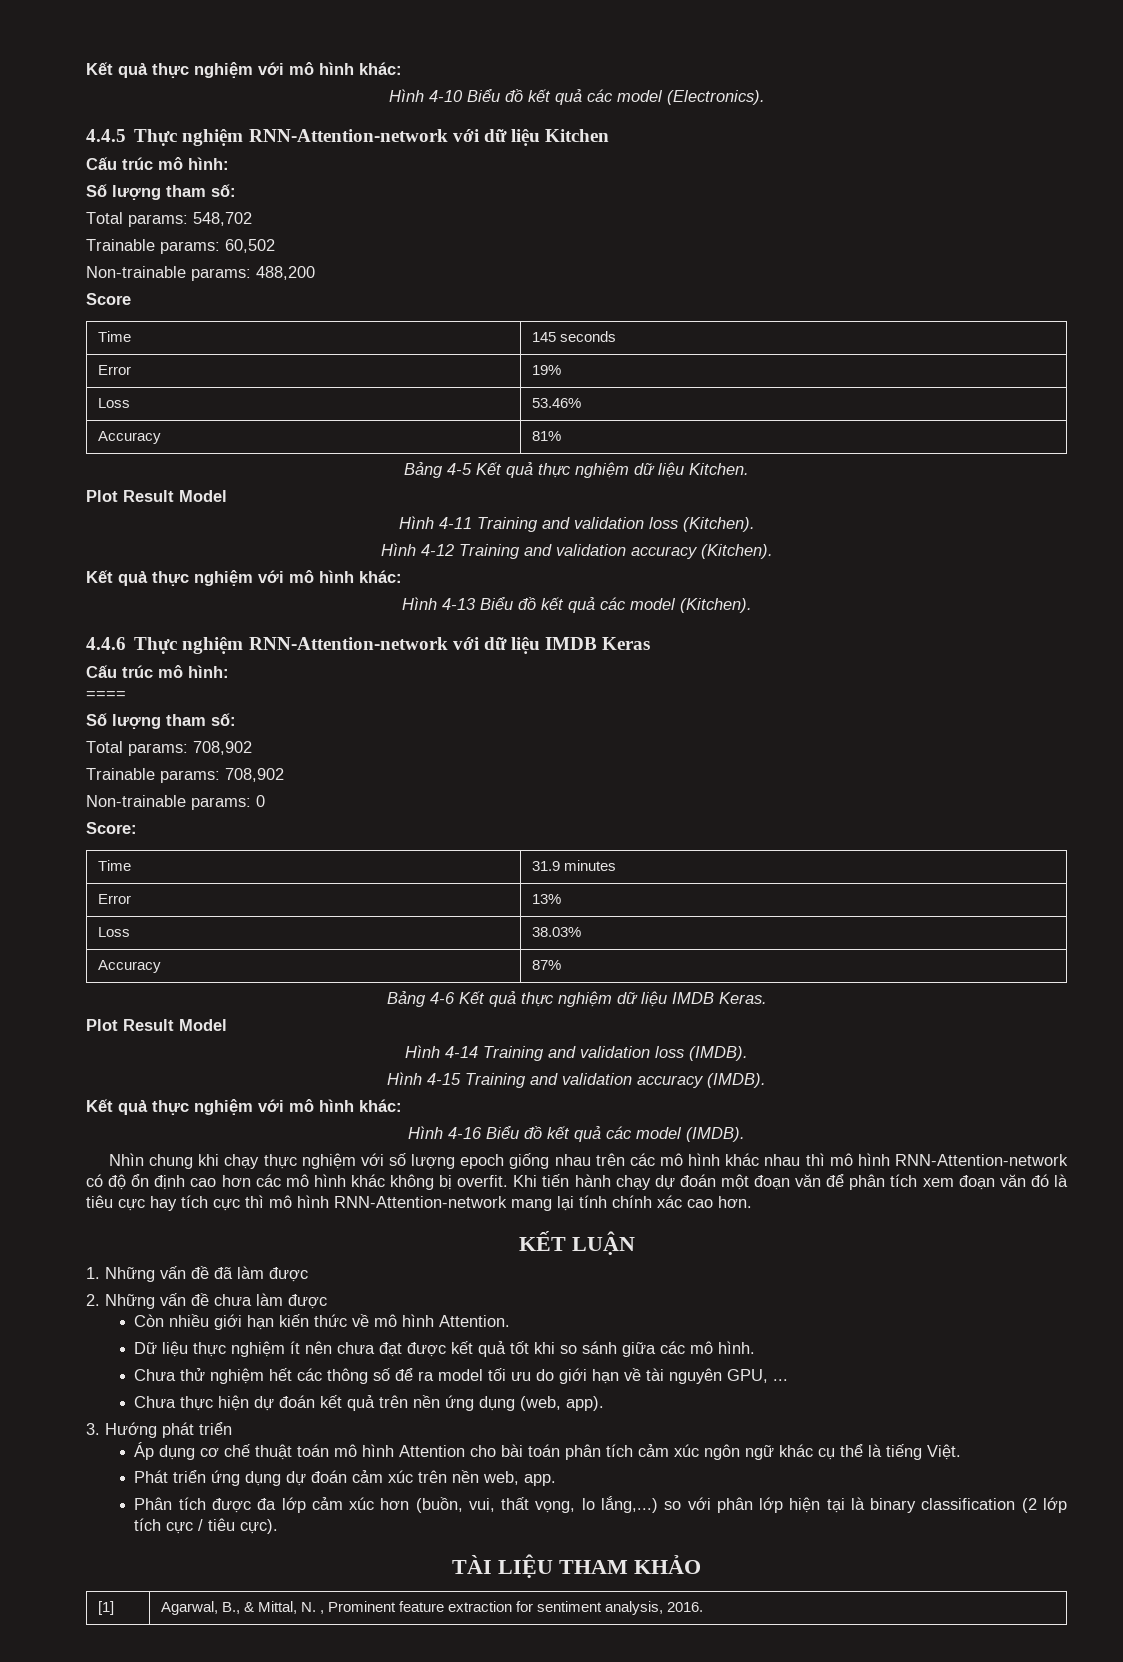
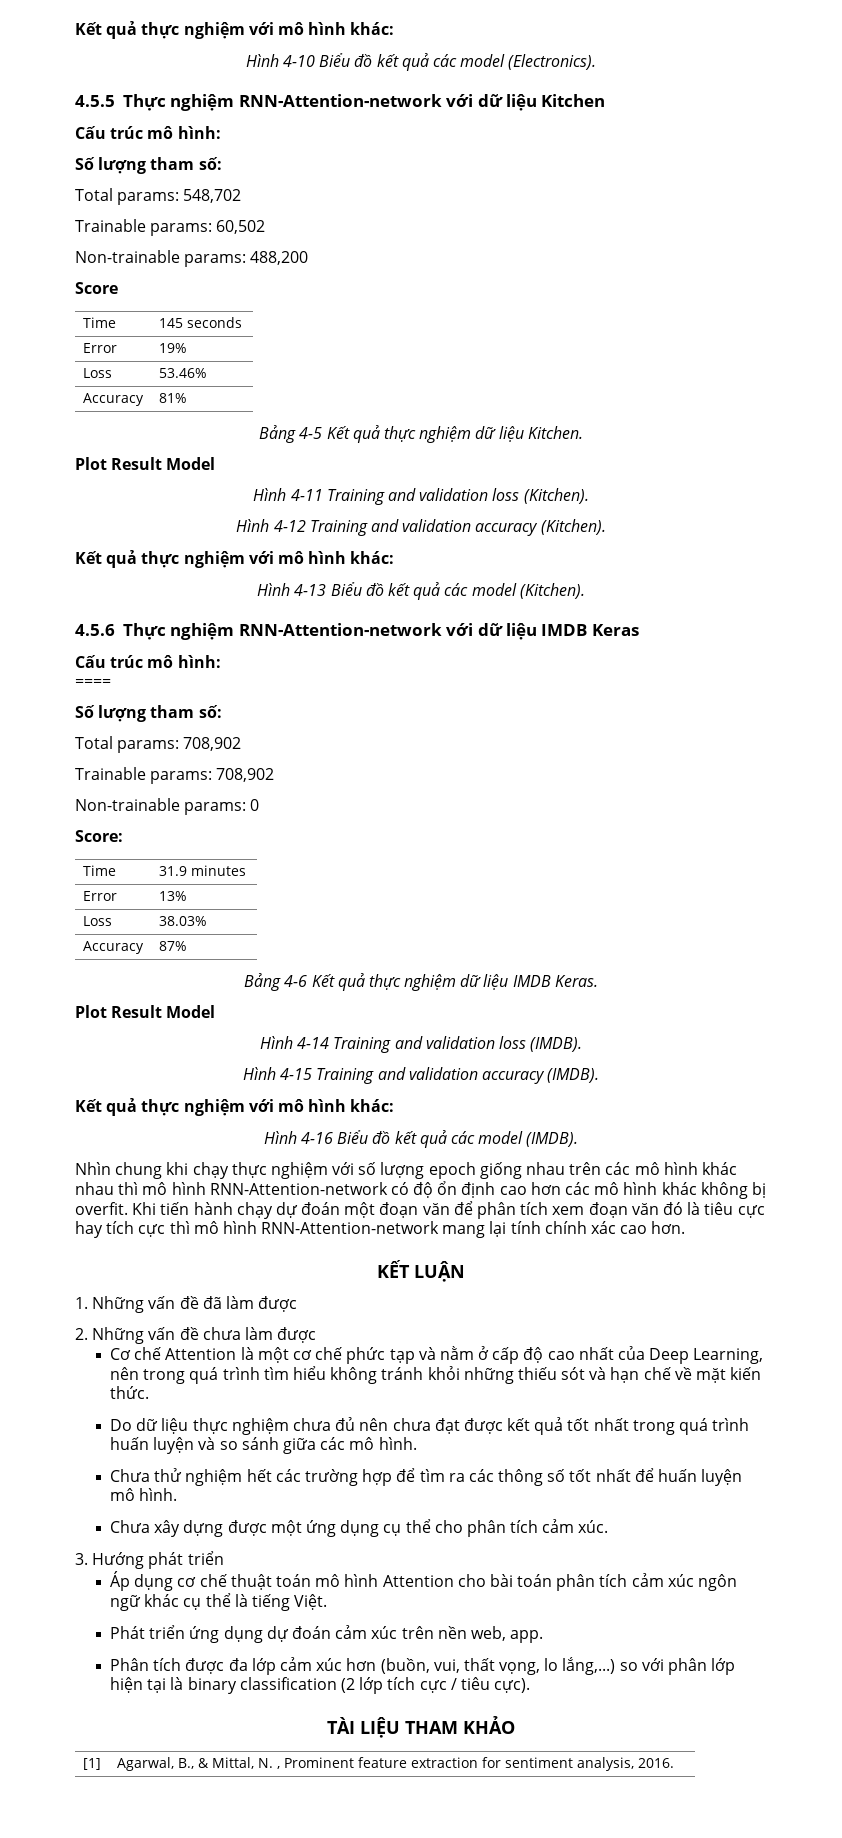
- 4.4.5 Thực nghiệm RNN-Attention-network với dữ liệu Kitchen
+ 4.5.5 Thực nghiệm RNN-Attention-network với dữ liệu Kitchen
- 4.4.6 Thực nghiệm RNN-Attention-network với dữ liệu IMDB Keras
+ 4.5.6 Thực nghiệm RNN-Attention-network với dữ liệu IMDB Keras
- Còn nhiều giới hạn kiến thức về mô hình Attention.
- Dữ liệu thực nghiệm ít nên chưa đạt được kết quả tốt khi so sánh giữa các mô hình.
+ Cơ chế Attention là một cơ chế phức tạp và nằm ở cấp độ cao nhất của Deep Learning, nên trong quá trình tìm hiểu không tránh khỏi những thiếu sót và hạn chế về mặt kiến thức.
+ Do dữ liệu thực nghiệm chưa đủ nên chưa đạt được kết quả tốt nhất trong quá trình huấn luyện và so sánh giữa các mô hình.
- Chưa thử nghiệm hết các thông số để ra model tối ưu do giới hạn về tài nguyên GPU, ...
- Chưa thực hiện dự đoán kết quả trên nền ứng dụng (web, app).
+ Chưa thử nghiệm hết các trường hợp để tìm ra các thông số tốt nhất để huấn luyện mô hình.
+ Chưa xây dựng được một ứng dụng cụ thể cho phân tích cảm xúc.

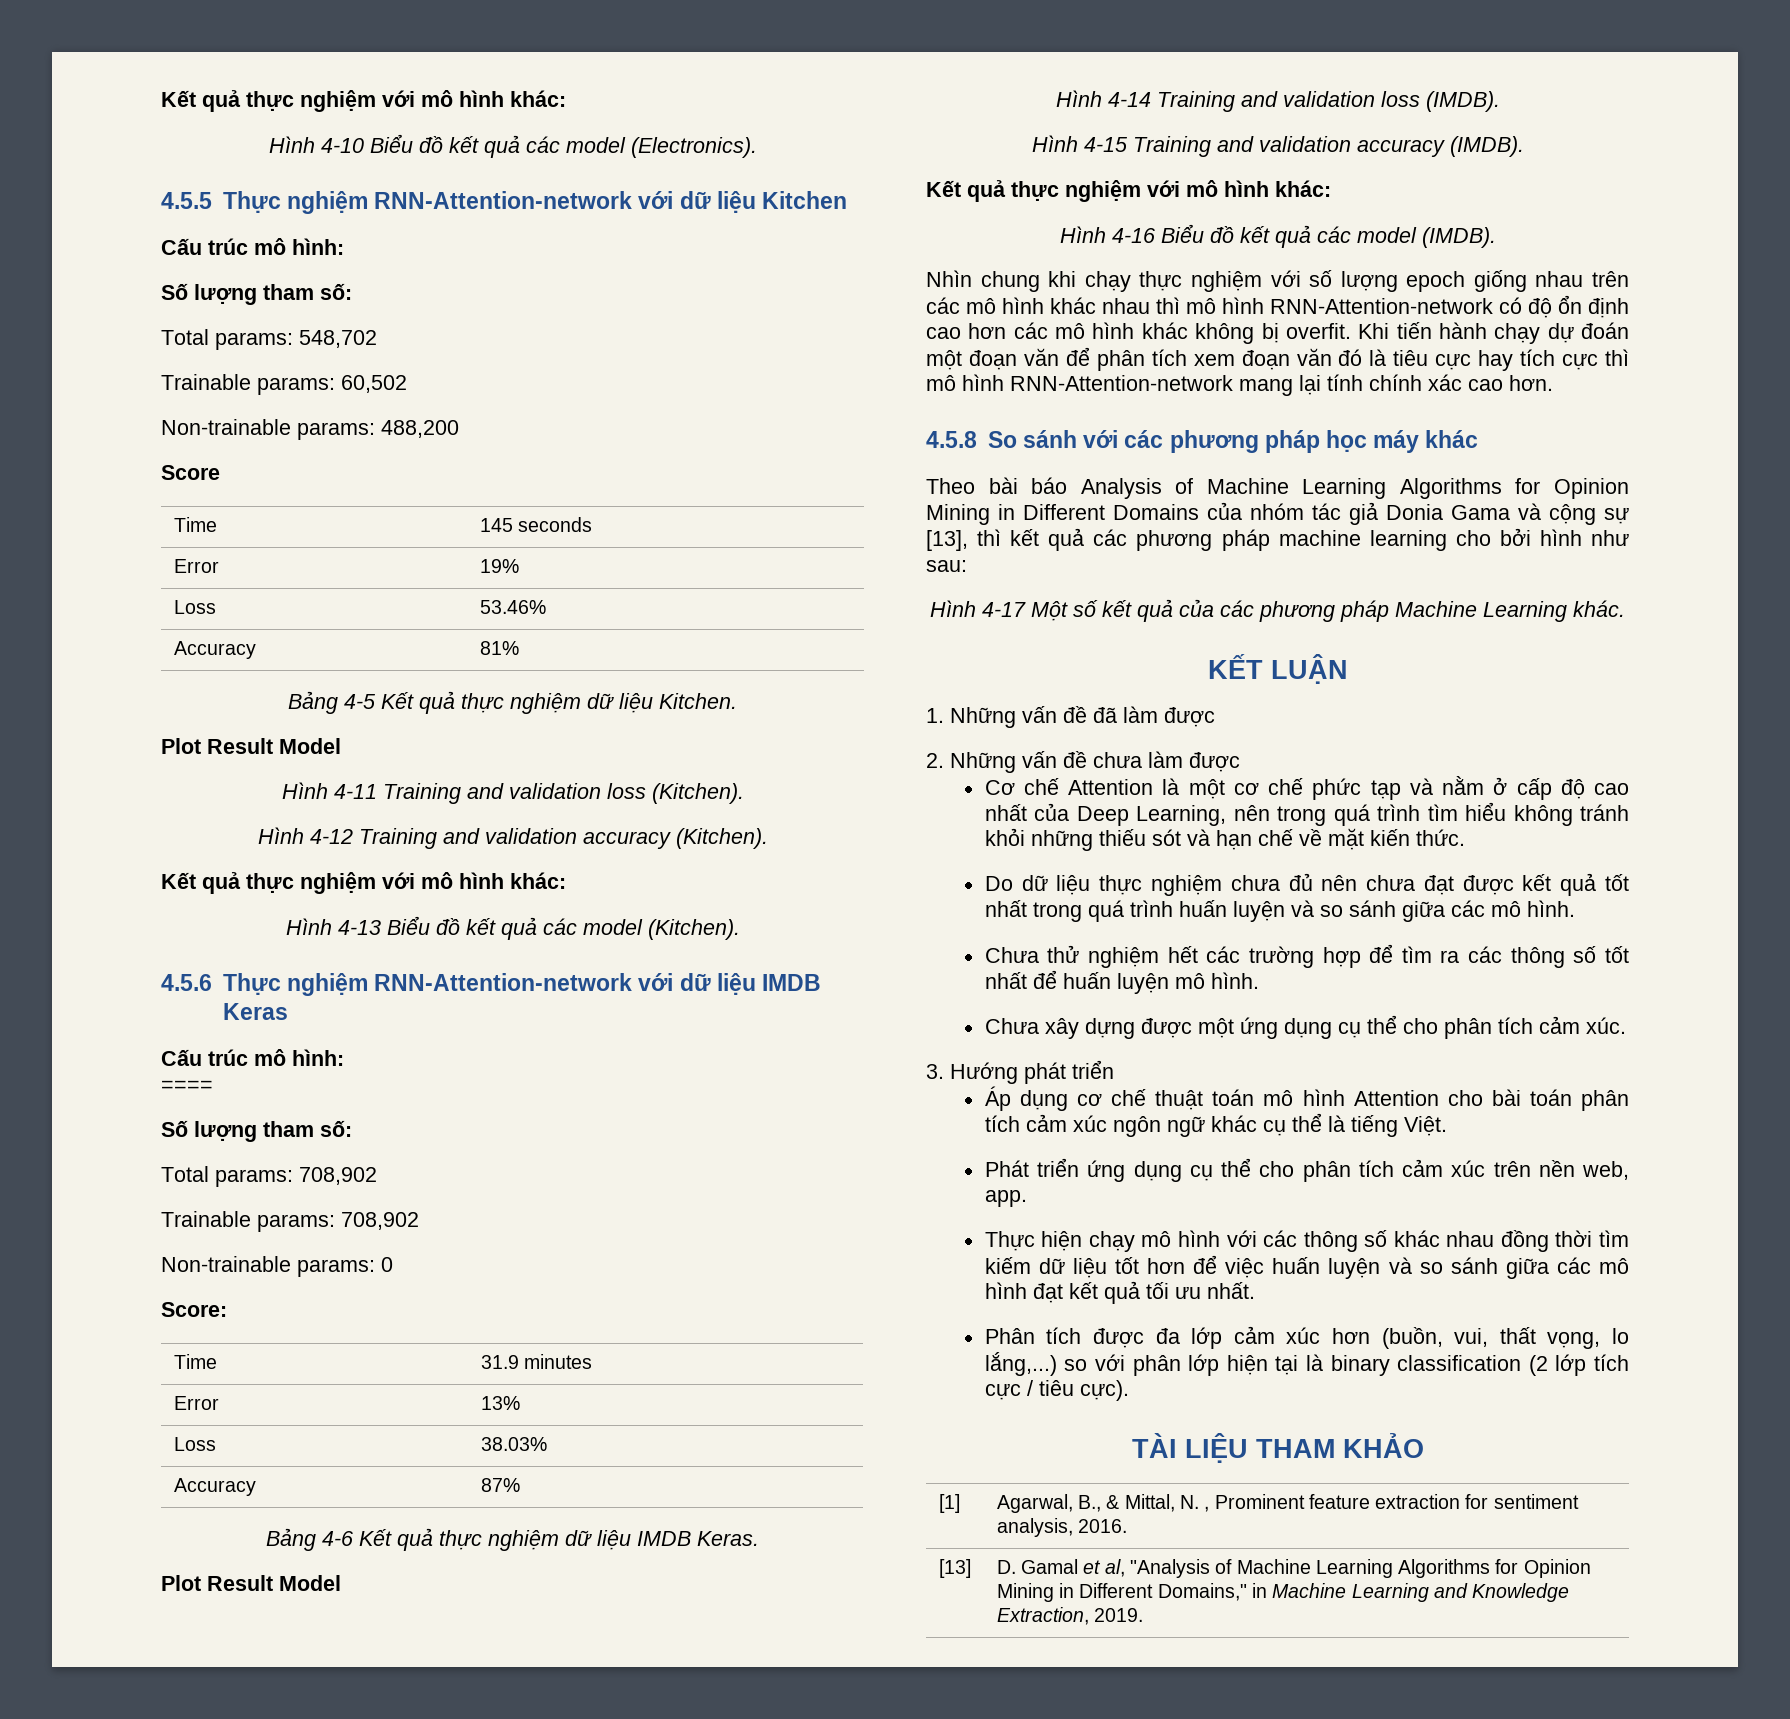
+ 4.5.8 So sánh với các phương pháp học máy khác
+ Theo bài báo Analysis of Machine Learning Algorithms for Opinion Mining in Different Domains của nhóm tác giả Donia Gama và cộng sự [13], thì kết quả các phương pháp machine learning cho bởi hình như sau:
+ Hình 4-17 Một số kết quả của các phương pháp Machine Learning khác.
- Phát triển ứng dụng dự đoán cảm xúc trên nền web, app.
+ Phát triển ứng dụng cụ thể cho phân tích cảm xúc trên nền web, app.
+ Thực hiện chạy mô hình với các thông số khác nhau đồng thời tìm kiếm dữ liệu tốt hơn để việc huấn luyện và so sánh giữa các mô hình đạt kết quả tối ưu nhất.
+ [13] | D. Gamal et al, "Analysis of Machine Learning Algorithms for Opinion Mining in Different Domains," in Machine Learning and Knowledge Extraction, 2019.

